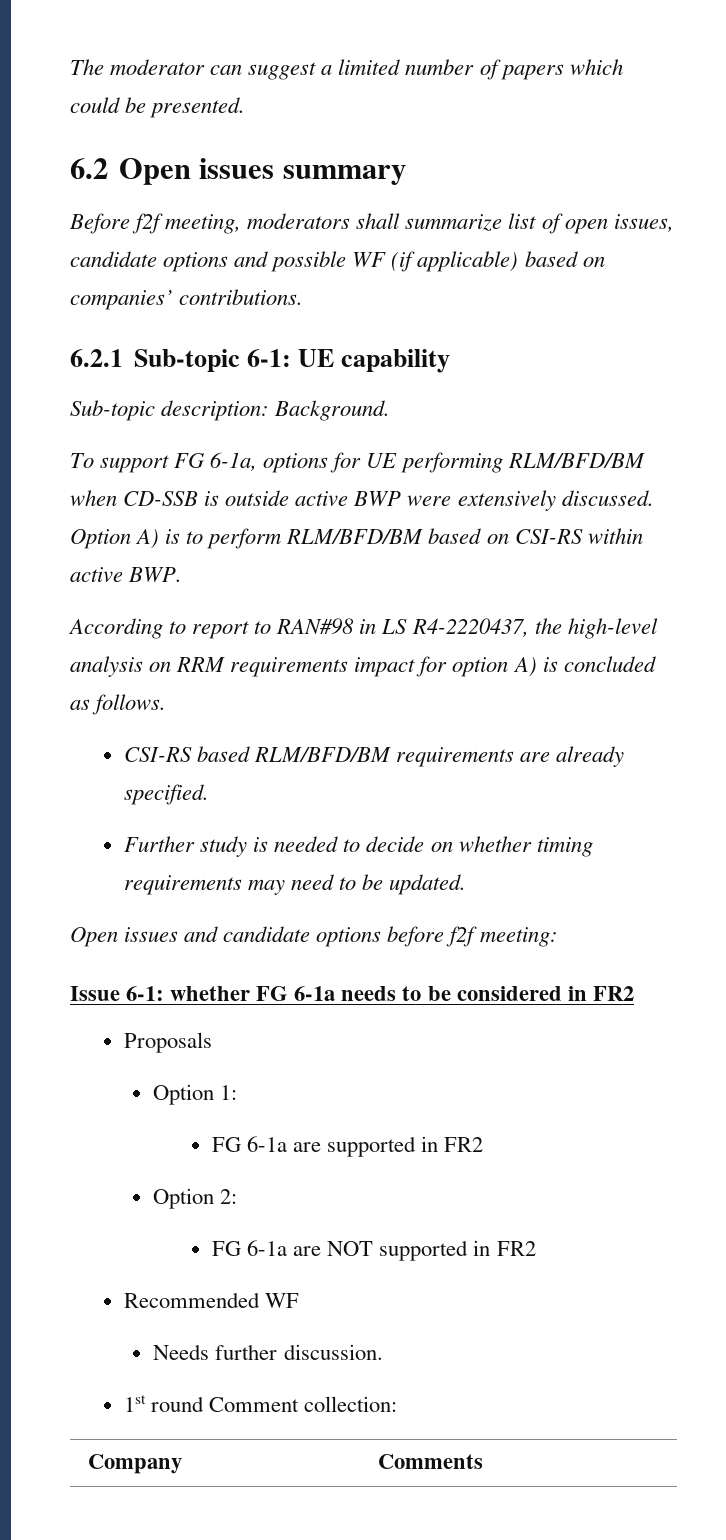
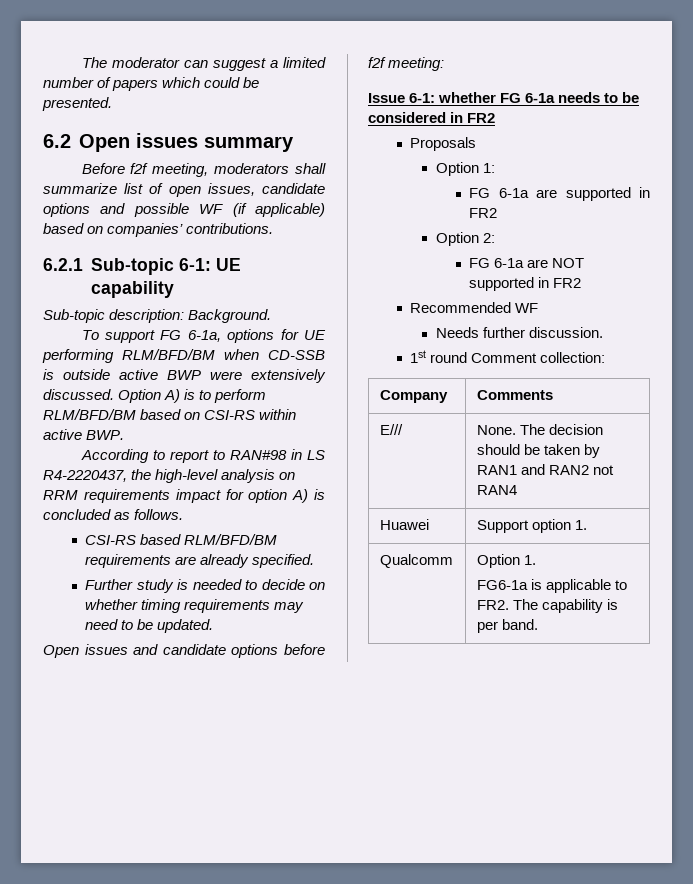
+ E/// | None. The decision should be taken by RAN1 and RAN2 not RAN4
+ Huawei | Support option 1.
+ Qualcomm | Option 1.
+ FG6-1a is applicable to FR2. The capability is per band.

